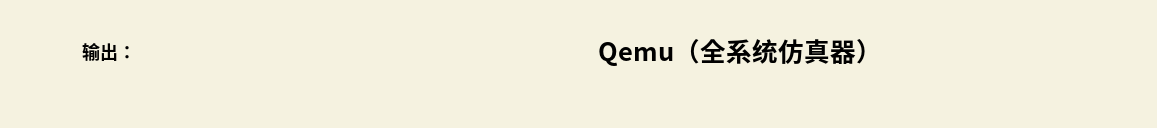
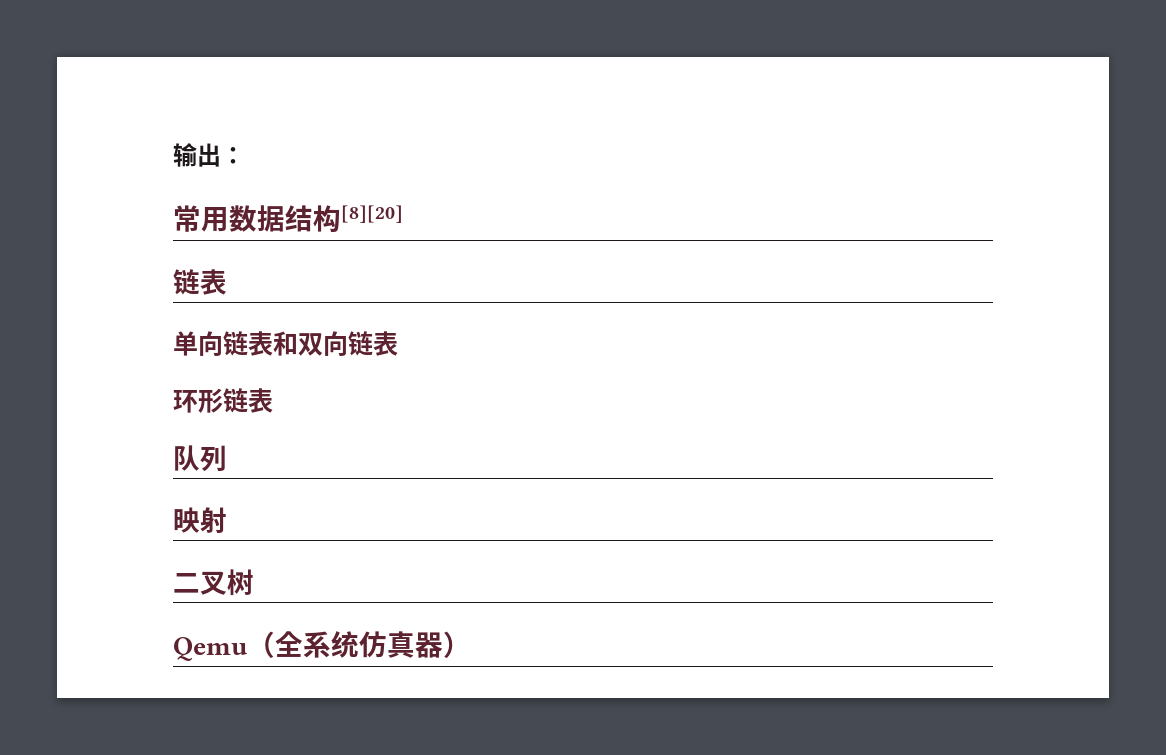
+ 常用数据结构[8][20]
+ 链表
+ 单向链表和双向链表
+ 环形链表
+ 队列
+ 映射
+ 二叉树

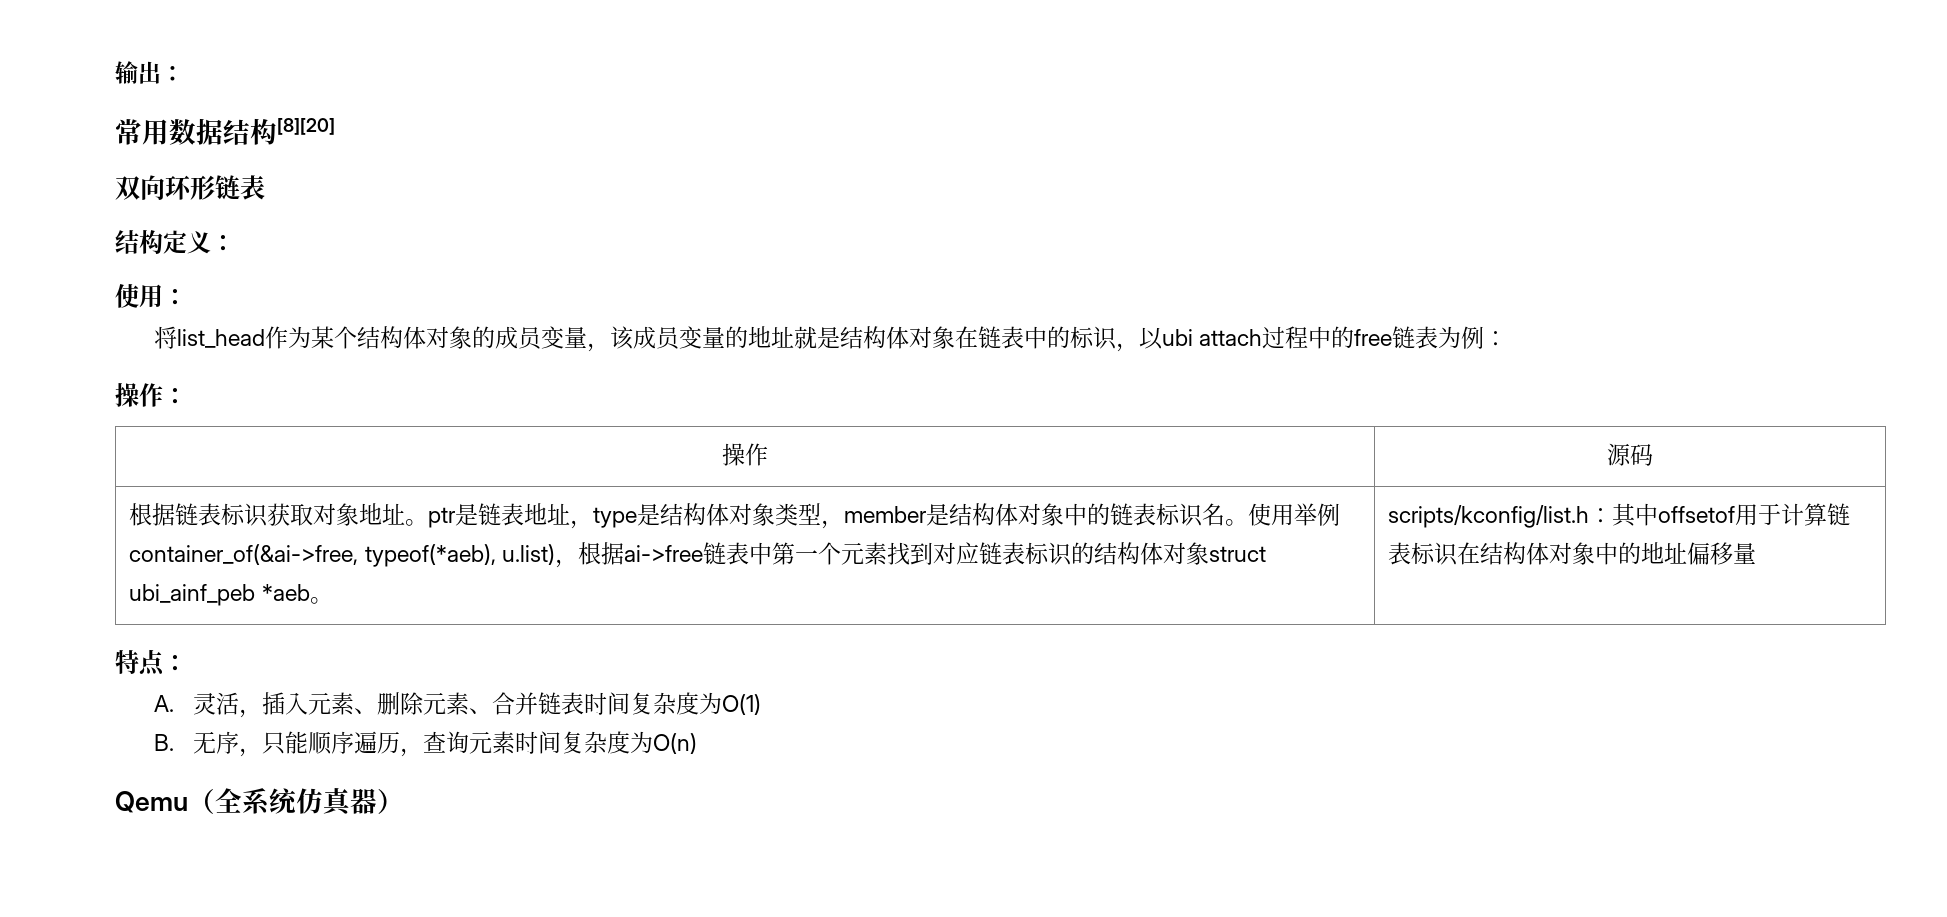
  常用数据结构[8][20]
- 链表
- 单向链表和双向链表
- 环形链表
- 队列
- 映射
- 二叉树
+ 双向环形链表
+ 结构定义：
+ 使用：
+ 将list_head作为某个结构体对象的成员变量，该成员变量的地址就是结构体对象在链表中的标识，以ubi attach过程中的free链表为例：
+ 操作：
+ 操作 | 源码
+ 根据链表标识获取对象地址。ptr是链表地址，type是结构体对象类型，member是结构体对象中的链表标识名。使用举例container_of(&ai->free, typeof(*aeb), u.list)，根据ai->free链表中第一个元素找到对应链表标识的结构体对象struct ubi_ainf_peb *aeb。 | scripts/kconfig/list.h：其中offsetof用于计算链表标识在结构体对象中的地址偏移量
+ 特点：
+ A.灵活，插入元素、删除元素、合并链表时间复杂度为O(1)
+ B.无序，只能顺序遍历，查询元素时间复杂度为O(n)

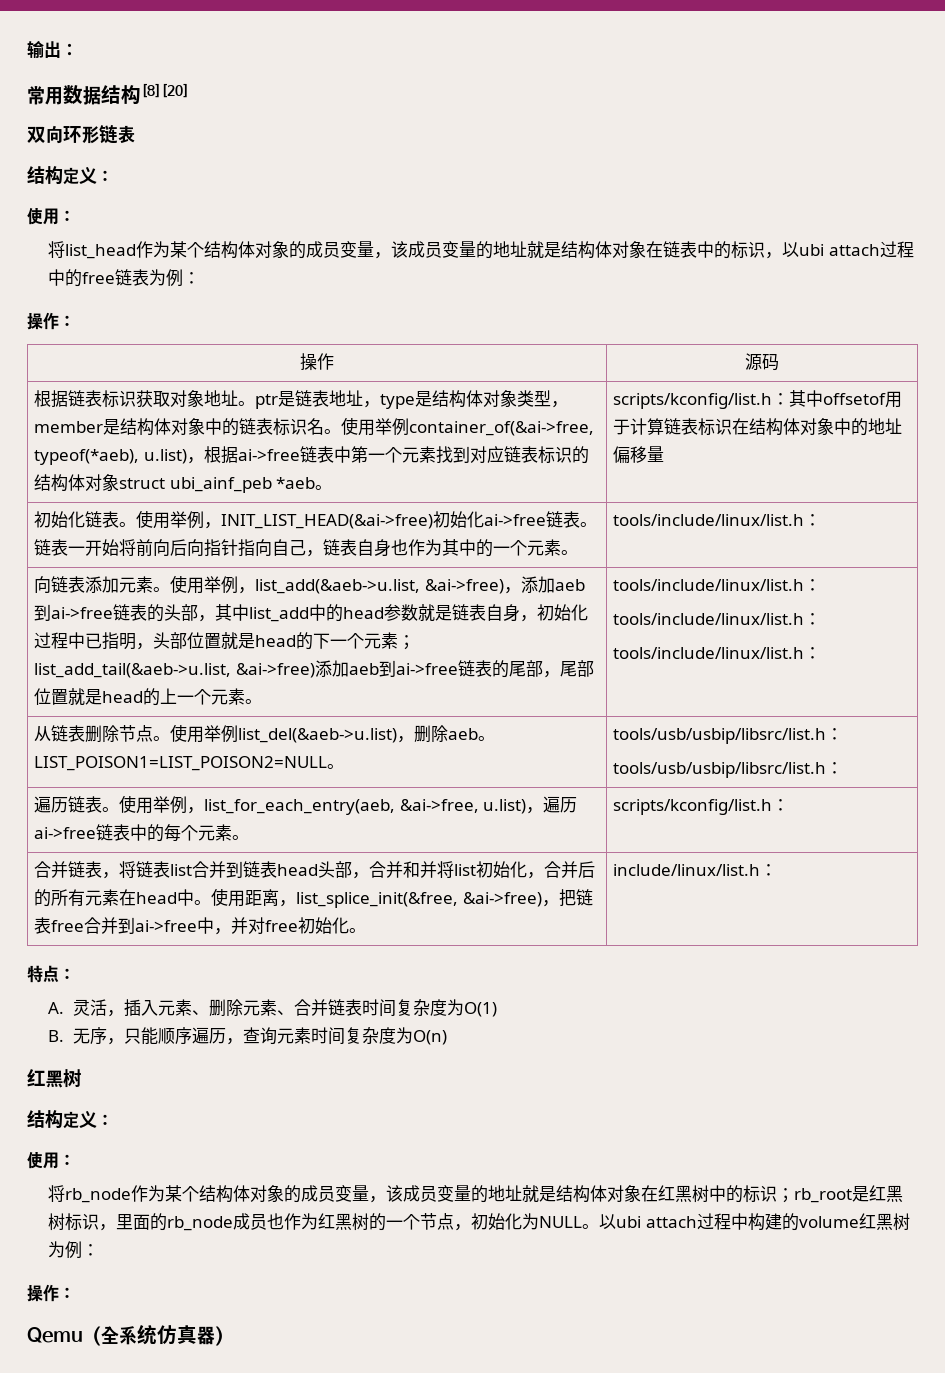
+ 初始化链表。使用举例，INIT_LIST_HEAD(&ai->free)初始化ai->free链表。链表一开始将前向后向指针指向自己，链表自身也作为其中的一个元素。 | tools/include/linux/list.h：
+ 向链表添加元素。使用举例，list_add(&aeb->u.list, &ai->free)，添加aeb到ai->free链表的头部，其中list_add中的head参数就是链表自身，初始化过程中已指明，头部位置就是head的下一个元素；list_add_tail(&aeb->u.list, &ai->free)添加aeb到ai->free链表的尾部，尾部位置就是head的上一个元素。 | tools/include/linux/list.h：
+ tools/include/linux/list.h：
+ tools/include/linux/list.h：
+ 从链表删除节点。使用举例list_del(&aeb->u.list)，删除aeb。LIST_POISON1=LIST_POISON2=NULL。 | tools/usb/usbip/libsrc/list.h：
+ tools/usb/usbip/libsrc/list.h：
+ 遍历链表。使用举例，list_for_each_entry(aeb, &ai->free, u.list)，遍历ai->free链表中的每个元素。 | scripts/kconfig/list.h：
+ 合并链表，将链表list合并到链表head头部，合并和并将list初始化，合并后的所有元素在head中。使用距离，list_splice_init(&free, &ai->free)，把链表free合并到ai->free中，并对free初始化。 | include/linux/list.h：
  B.无序，只能顺序遍历，查询元素时间复杂度为O(n)
+ 红黑树
+ 结构定义：
+ 使用：
+ 将rb_node作为某个结构体对象的成员变量，该成员变量的地址就是结构体对象在红黑树中的标识；rb_root是红黑树标识，里面的rb_node成员也作为红黑树的一个节点，初始化为NULL。以ubi attach过程中构建的volume红黑树为例：
+ 操作：

